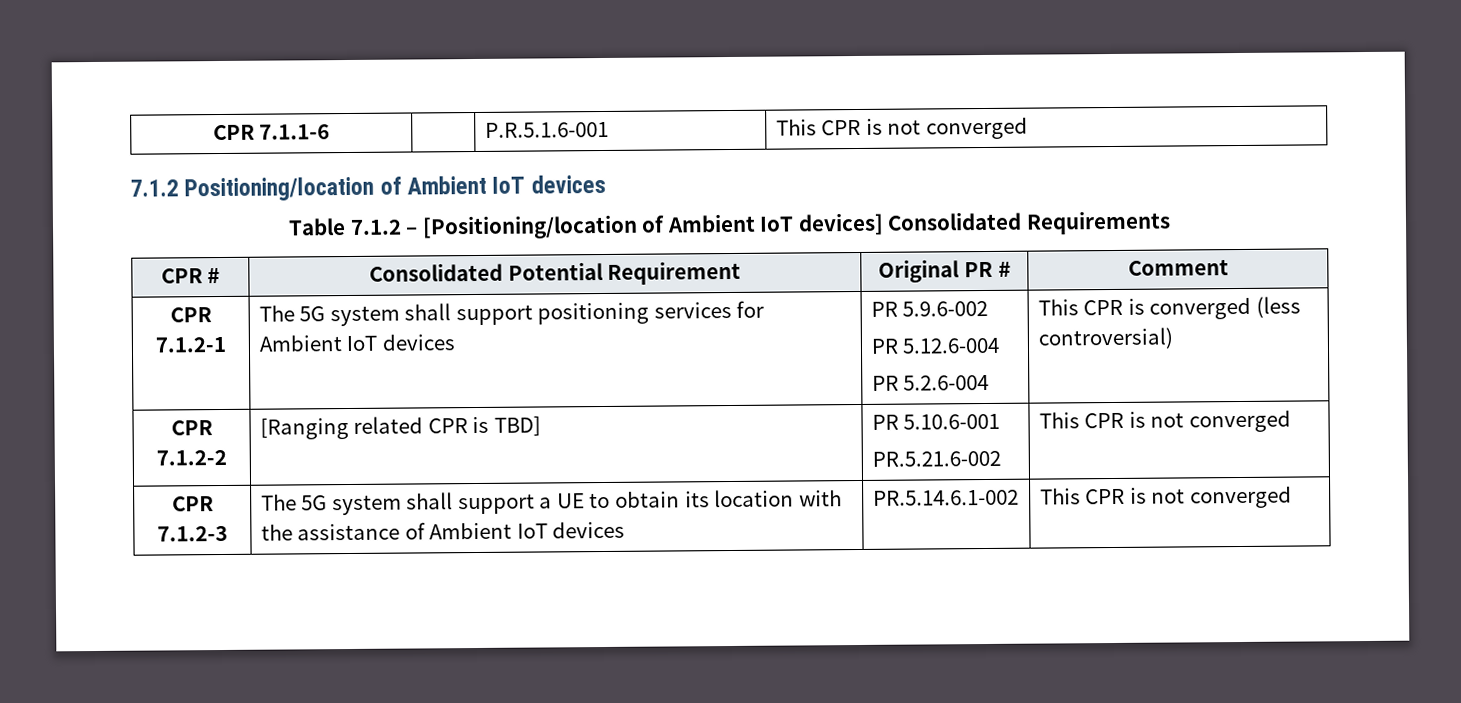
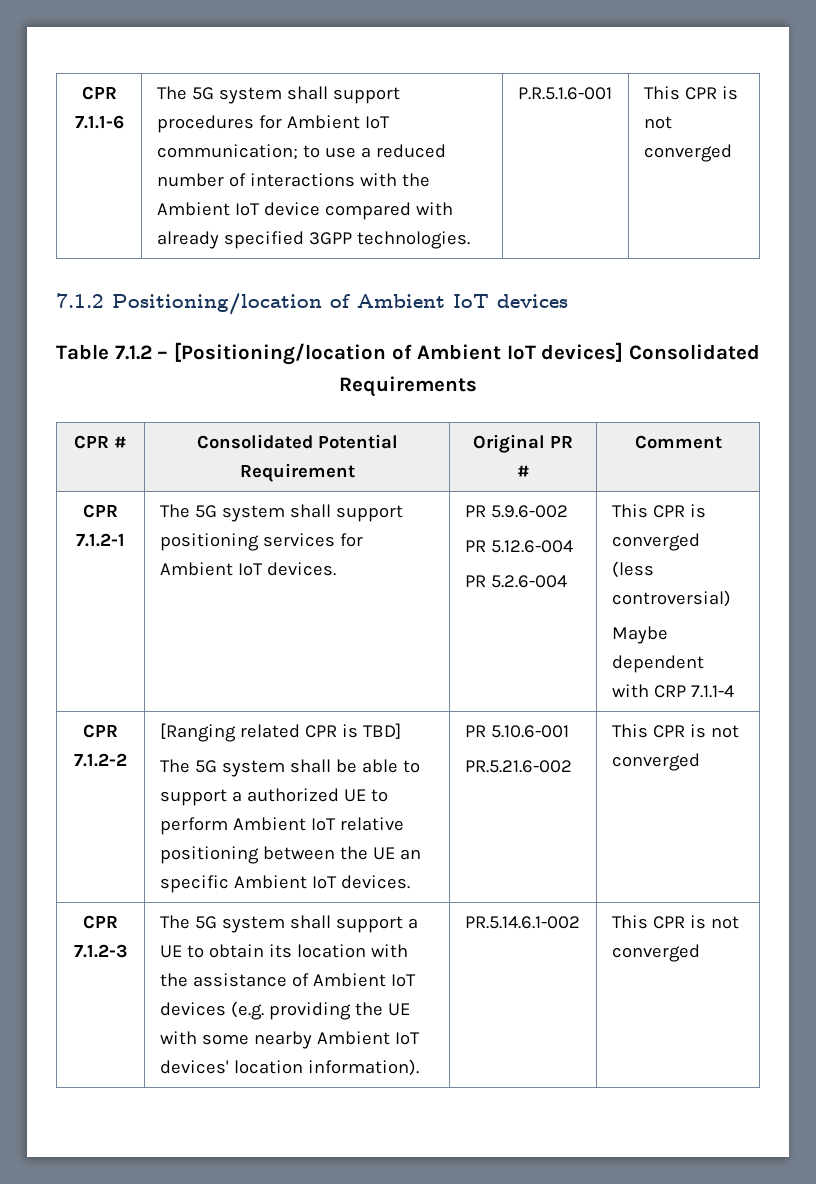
- CPR 7.1.1-6 | | P.R.5.1.6-001 | This CPR is not converged
+ CPR 7.1.1-6 | The 5G system shall support procedures for Ambient IoT communication; to use a reduced number of interactions with the Ambient IoT device compared with already specified 3GPP technologies. | P.R.5.1.6-001 | This CPR is not converged
- CPR 7.1.2-1 | The 5G system shall support positioning services for Ambient IoT devices | PR 5.9.6-002
+ CPR 7.1.2-1 | The 5G system shall support positioning services for Ambient IoT devices. | PR 5.9.6-002
  PR 5.12.6-004
  PR 5.2.6-004 | This CPR is converged (less controversial)
+ Maybe dependent with CRP 7.1.1-4
- CPR 7.1.2-2 | [Ranging related CPR is TBD] | PR 5.10.6-001
+ CPR 7.1.2-2 | [Ranging related CPR is TBD]
+ The 5G system shall be able to support a authorized UE to perform Ambient IoT relative positioning between the UE an specific Ambient IoT devices. | PR 5.10.6-001
- CPR 7.1.2-3 | The 5G system shall support a UE to obtain its location with the assistance of Ambient IoT devices | PR.5.14.6.1-002 | This CPR is not converged
+ CPR 7.1.2-3 | The 5G system shall support a UE to obtain its location with the assistance of Ambient IoT devices (e.g. providing the UE with some nearby Ambient IoT devices' location information). | PR.5.14.6.1-002 | This CPR is not converged

